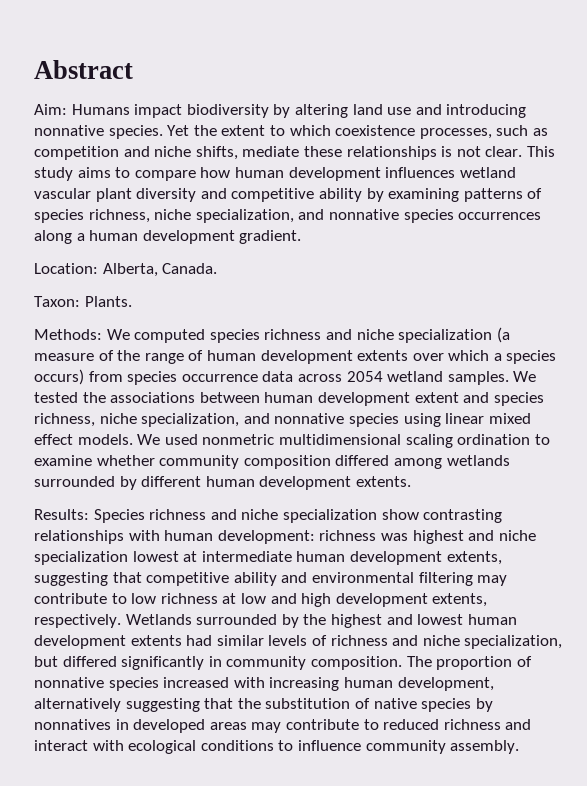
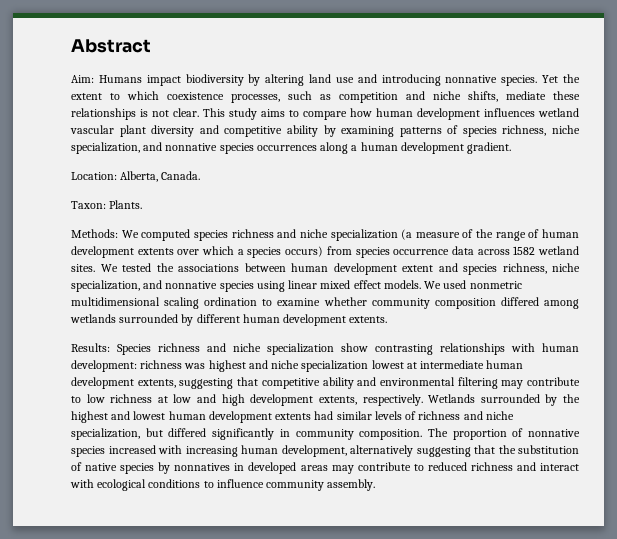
- Methods: We computed species richness and niche specialization (a measure of the range of human development extents over which a species occurs) from species occurrence data across 2054 wetland samples.
+ Methods: We computed species richness and niche specialization (a measure of the range of human development extents over which a species occurs) from species occurrence data across 1582 wetland sites.

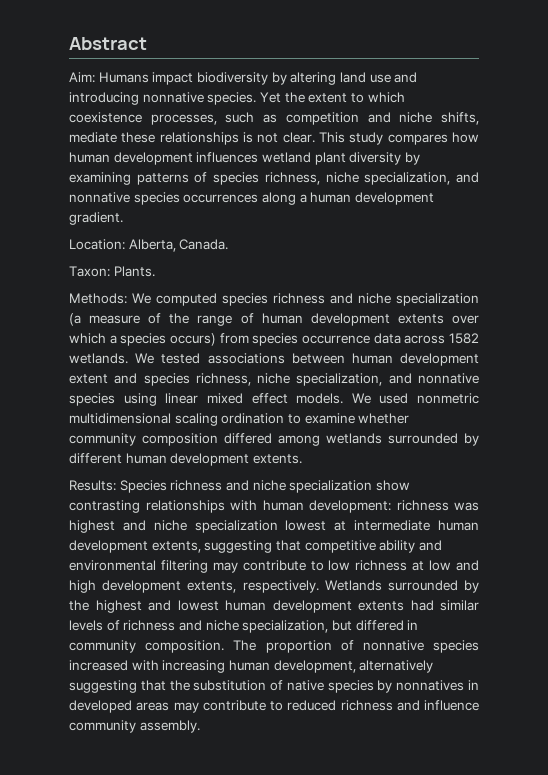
- This study aims to compare how human development influences wetland vascular plant diversity and competitive ability by examining patterns of species richness, niche specialization, and nonnative species occurrences along a human development gradient.
+ This study compares how human development influences wetland plant diversity by examining patterns of species richness, niche specialization, and nonnative species occurrences along a human development gradient.
- Methods: We computed species richness and niche specialization (a measure of the range of human development extents over which a species occurs) from species occurrence data across 1582 wetland sites.
+ Methods: We computed species richness and niche specialization (a measure of the range of human development extents over which a species occurs) from species occurrence data across 1582 wetlands.
- We tested the associations between human development extent and species richness, niche specialization, and nonnative species using linear mixed effect models.
+ We tested associations between human development extent and species richness, niche specialization, and nonnative species using linear mixed effect models.
- Wetlands surrounded by the highest and lowest human development extents had similar levels of richness and niche specialization, but differed significantly in community composition.
+ Wetlands surrounded by the highest and lowest human development extents had similar levels of richness and niche specialization, but differed in community composition.
- The proportion of nonnative species increased with increasing human development, alternatively suggesting that the substitution of native species by nonnatives in developed areas may contribute to reduced richness and interact with ecological conditions to influence community assembly.
+ The proportion of nonnative species increased with increasing human development, alternatively suggesting that the substitution of native species by nonnatives in developed areas may contribute to reduced richness and influence community assembly.

